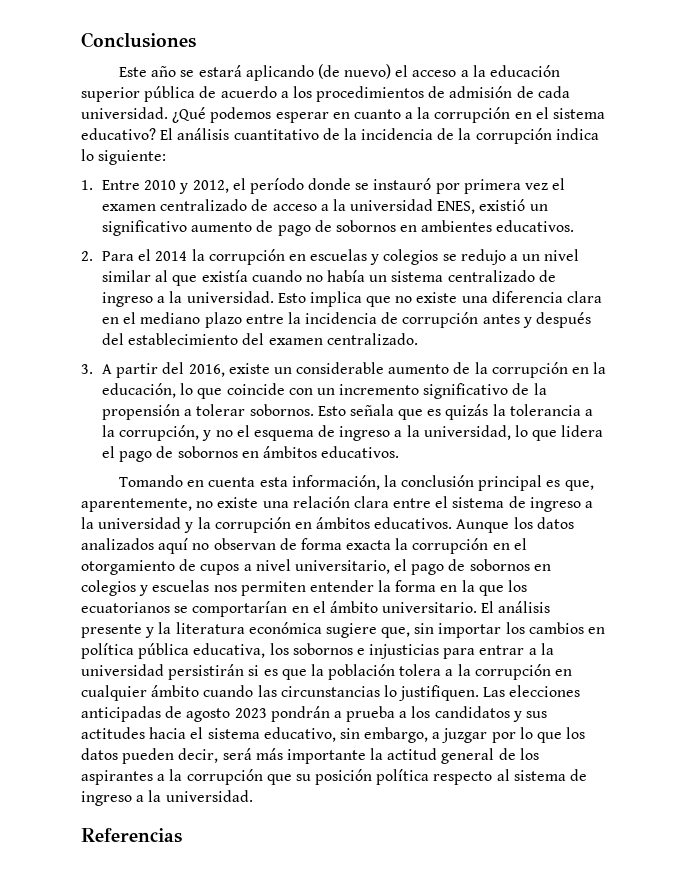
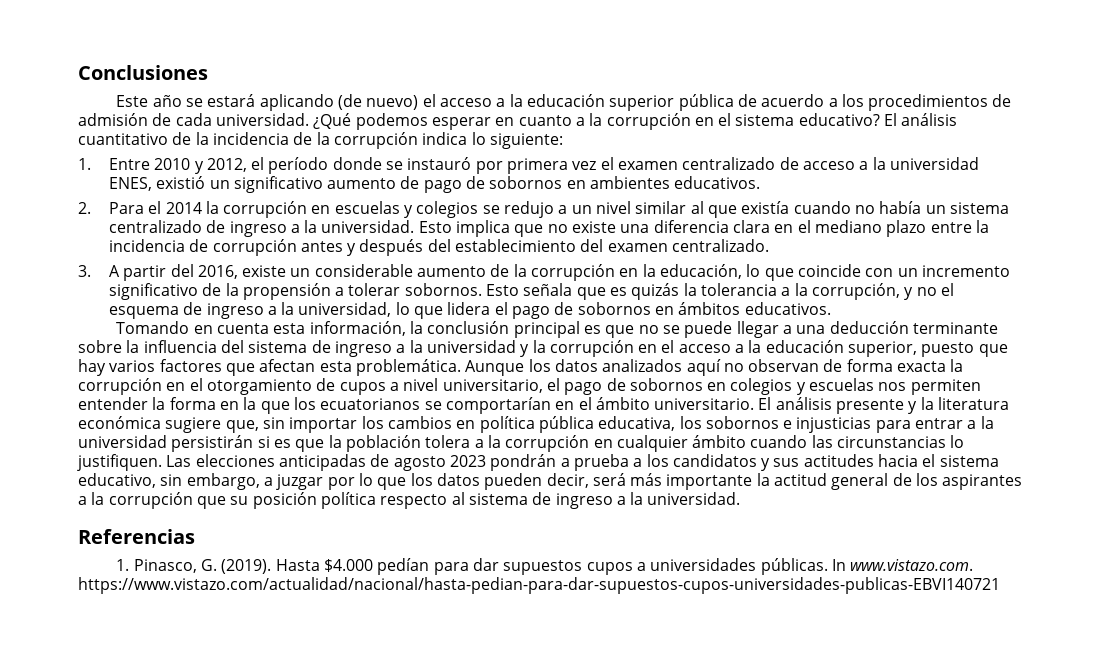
- Tomando en cuenta esta información, la conclusión principal es que, aparentemente, no existe una relación clara entre el sistema de ingreso a la universidad y la corrupción en ámbitos educativos.
+ Tomando en cuenta esta información, la conclusión principal es que no se puede llegar a una deducción terminante sobre la influencia del sistema de ingreso a la universidad y la corrupción en el acceso a la educación superior, puesto que hay varios factores que afectan esta problemática.
+ 1. Pinasco, G. (2019). Hasta $4.000 pedían para dar supuestos cupos a universidades públicas. In www.vistazo.com. https://www.vistazo.com/actualidad/nacional/hasta-pedian-para-dar-supuestos-cupos-universidades-publicas-EBVI140721

